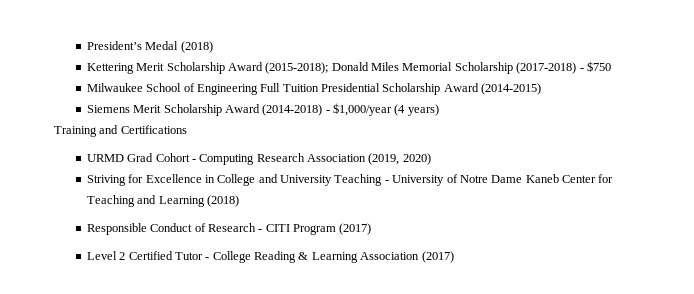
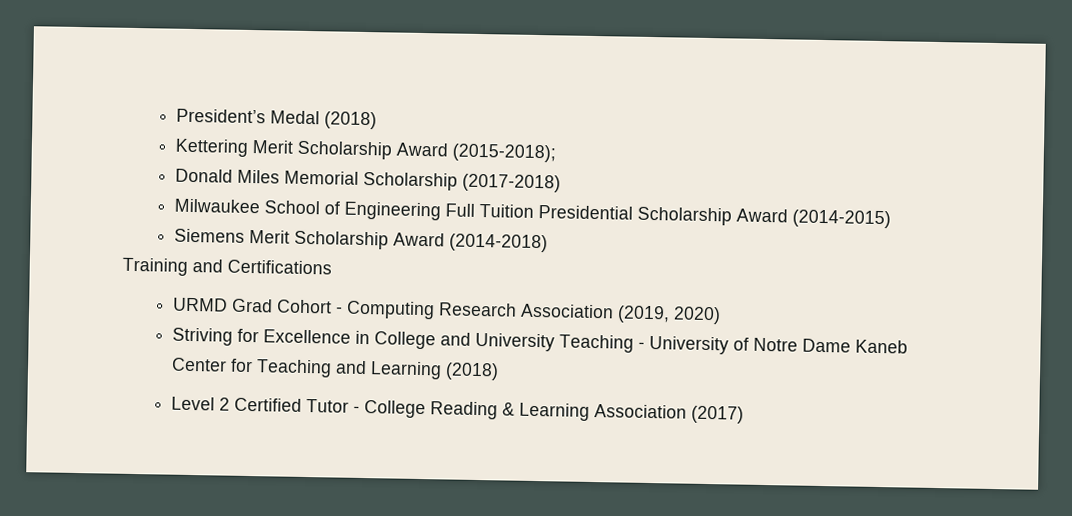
- Kettering Merit Scholarship Award (2015-2018); Donald Miles Memorial Scholarship (2017-2018) - $750
+ Kettering Merit Scholarship Award (2015-2018);
+ Donald Miles Memorial Scholarship (2017-2018)
- Siemens Merit Scholarship Award (2014-2018) - $1,000/year (4 years)
+ Siemens Merit Scholarship Award (2014-2018)
- Responsible Conduct of Research - CITI Program (2017)

